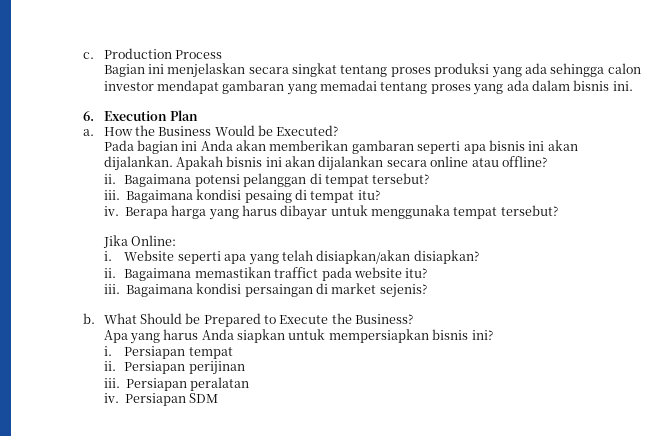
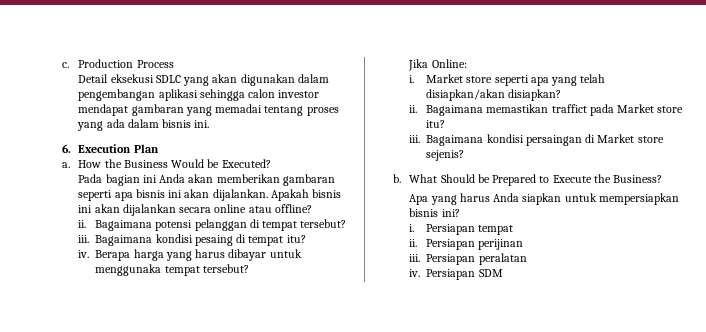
- Bagian ini menjelaskan secara singkat tentang proses produksi yang ada sehingga calon investor mendapat gambaran yang memadai tentang proses yang ada dalam bisnis ini.
+ Detail eksekusi SDLC yang akan digunakan dalam pengembangan aplikasi sehingga calon investor mendapat gambaran yang memadai tentang proses yang ada dalam bisnis ini.
- Website seperti apa yang telah disiapkan/akan disiapkan?
+ Market store seperti apa yang telah disiapkan/akan disiapkan?
- Bagaimana memastikan traffict pada website itu?
+ Bagaimana memastikan traffict pada Market store itu?
- Bagaimana kondisi persaingan di market sejenis?
+ Bagaimana kondisi persaingan di Market store sejenis?

